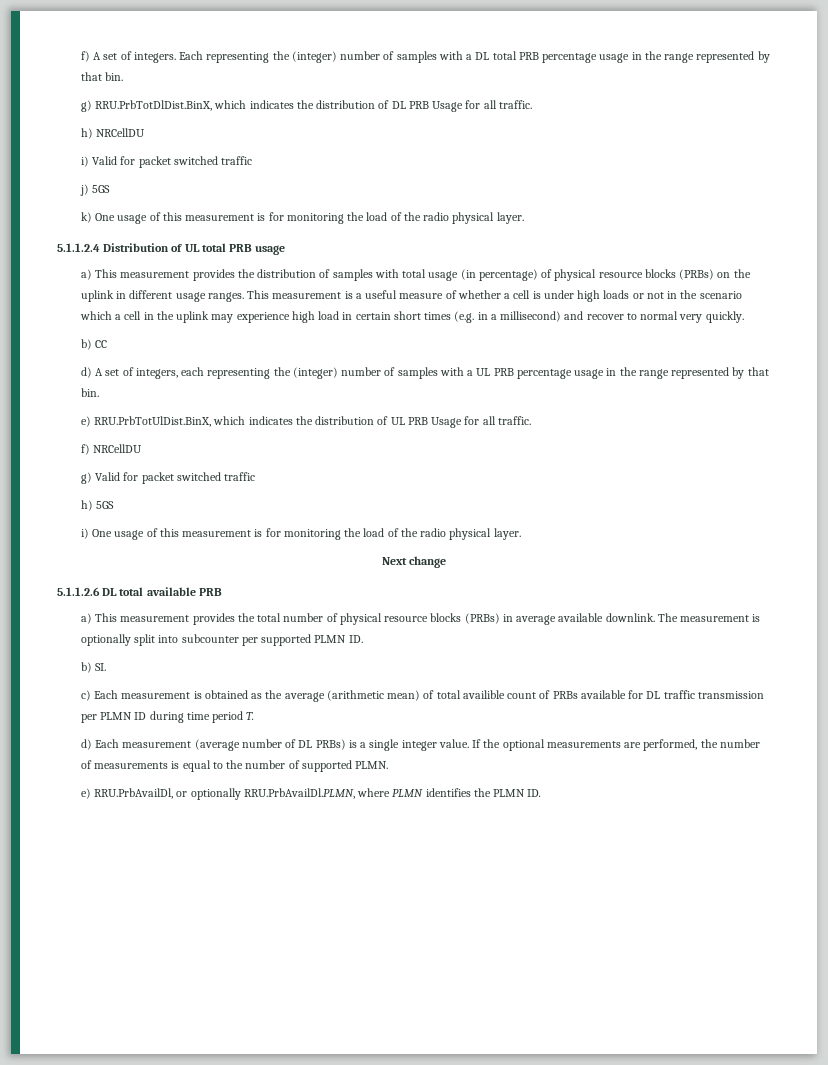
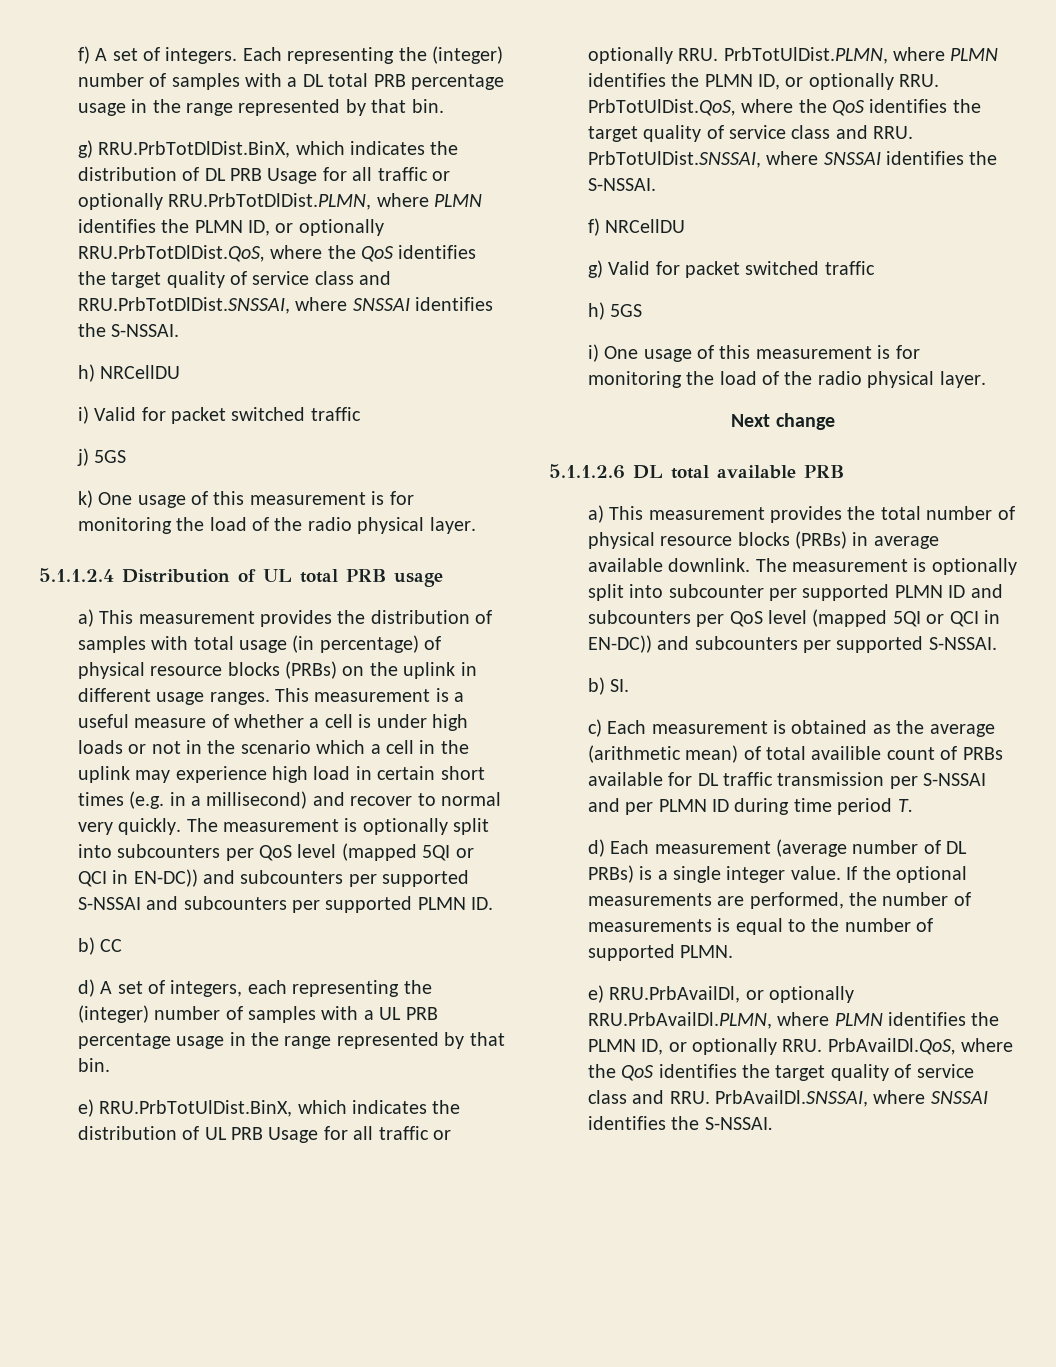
- g) RRU.PrbTotDlDist.BinX, which indicates the distribution of DL PRB Usage for all traffic.
+ g) RRU.PrbTotDlDist.BinX, which indicates the distribution of DL PRB Usage for all traffic or optionally RRU.PrbTotDlDist.PLMN, where PLMN identifies the PLMN ID, or optionally RRU.PrbTotDlDist.QoS, where the QoS identifies the target quality of service class and RRU.PrbTotDlDist.SNSSAI, where SNSSAI identifies the S-NSSAI.
+ The measurement is optionally split into subcounters per QoS level (mapped 5QI or QCI in EN-DC)) and subcounters per supported S-NSSAI and subcounters per supported PLMN ID.
- e) RRU.PrbTotUlDist.BinX, which indicates the distribution of UL PRB Usage for all traffic.
+ e) RRU.PrbTotUlDist.BinX, which indicates the distribution of UL PRB Usage for all traffic or optionally RRU. PrbTotUlDist.PLMN, where PLMN identifies the PLMN ID, or optionally RRU. PrbTotUlDist.QoS, where the QoS identifies the target quality of service class and RRU. PrbTotUlDist.SNSSAI, where SNSSAI identifies the S-NSSAI.
- The measurement is optionally split into subcounter per supported PLMN ID.
+ The measurement is optionally split into subcounter per supported PLMN ID and subcounters per QoS level (mapped 5QI or QCI in EN-DC)) and subcounters per supported S-NSSAI.
- c) Each measurement is obtained as the average (arithmetic mean) of total availible count of PRBs available for DL traffic transmission per PLMN ID during time period T.
+ c) Each measurement is obtained as the average (arithmetic mean) of total availible count of PRBs available for DL traffic transmission per S-NSSAI and per PLMN ID during time period T.
- e) RRU.PrbAvailDl, or optionally RRU.PrbAvailDl.PLMN, where PLMN identifies the PLMN ID.
+ e) RRU.PrbAvailDl, or optionally RRU.PrbAvailDl.PLMN, where PLMN identifies the PLMN ID, or optionally RRU. PrbAvailDl.QoS, where the QoS identifies the target quality of service class and RRU. PrbAvailDl.SNSSAI, where SNSSAI identifies the S-NSSAI.

